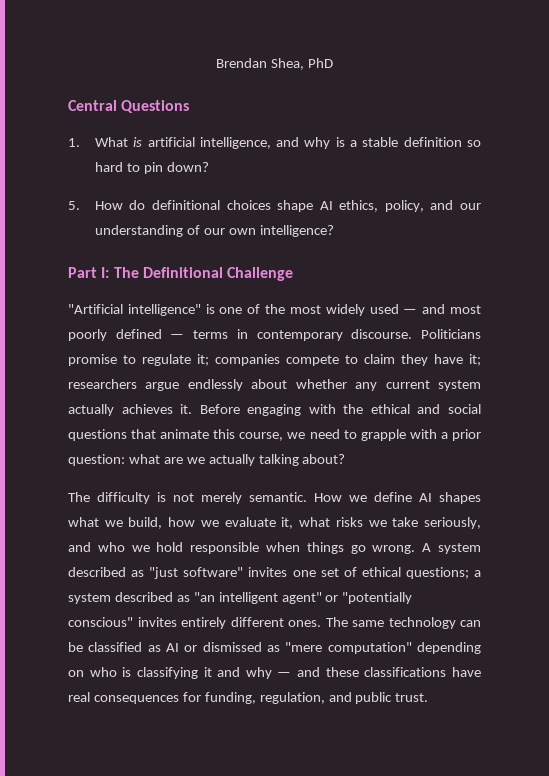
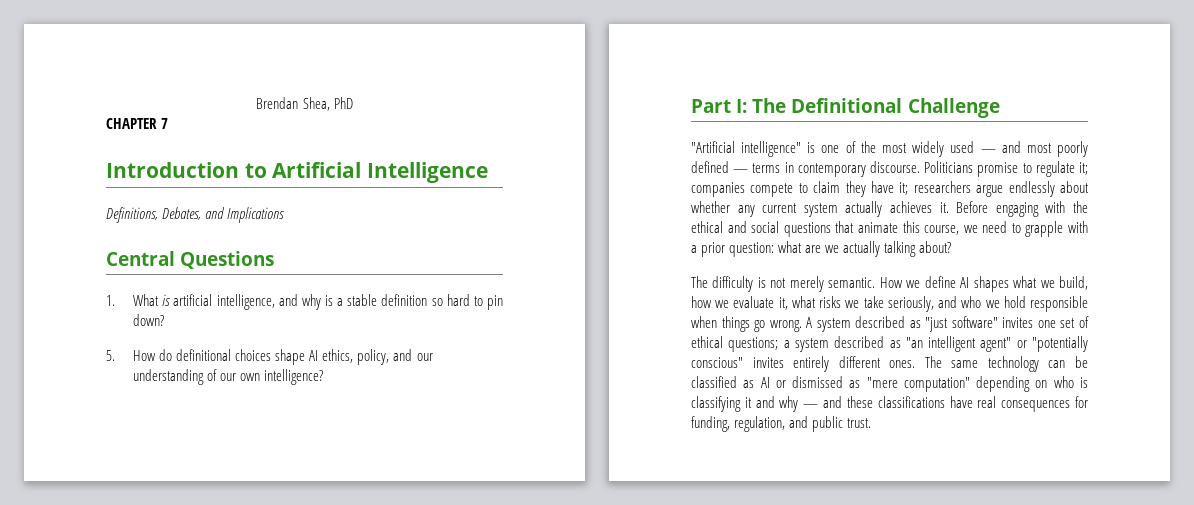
+ CHAPTER 7
+ Introduction to Artificial Intelligence
+ Definitions, Debates, and Implications

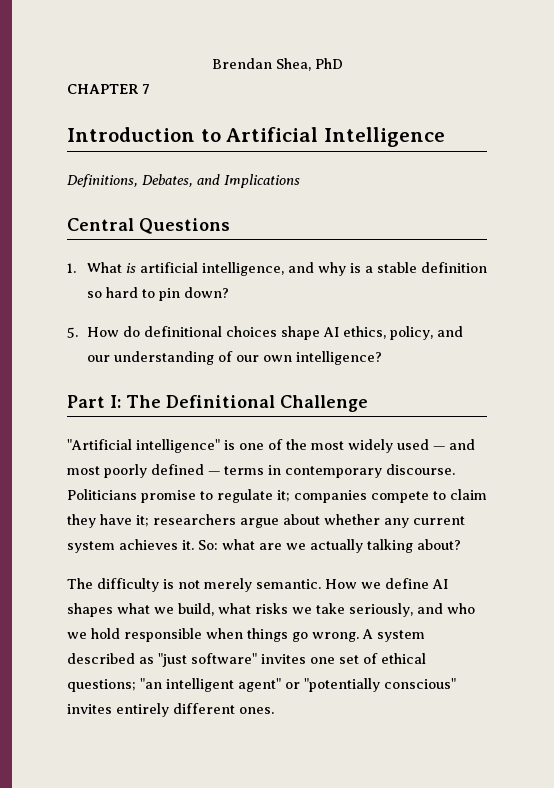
- Politicians promise to regulate it; companies compete to claim they have it; researchers argue endlessly about whether any current system actually achieves it.
+ Politicians promise to regulate it; companies compete to claim they have it; researchers argue about whether any current system achieves it.
- Before engaging with the ethical and social questions that animate this course, we need to grapple with a prior question: what are we actually talking about?
+ So: what are we actually talking about?
- How we define AI shapes what we build, how we evaluate it, what risks we take seriously, and who we hold responsible when things go wrong.
+ How we define AI shapes what we build, what risks we take seriously, and who we hold responsible when things go wrong.
- A system described as "just software" invites one set of ethical questions; a system described as "an intelligent agent" or "potentially conscious" invites entirely different ones. The same technology can be classified as AI or dismissed as "mere computation" depending on who is classifying it and why — and these classifications have real consequences for funding, regulation, and public trust.
+ A system described as "just software" invites one set of ethical questions; "an intelligent agent" or "potentially conscious" invites entirely different ones.

